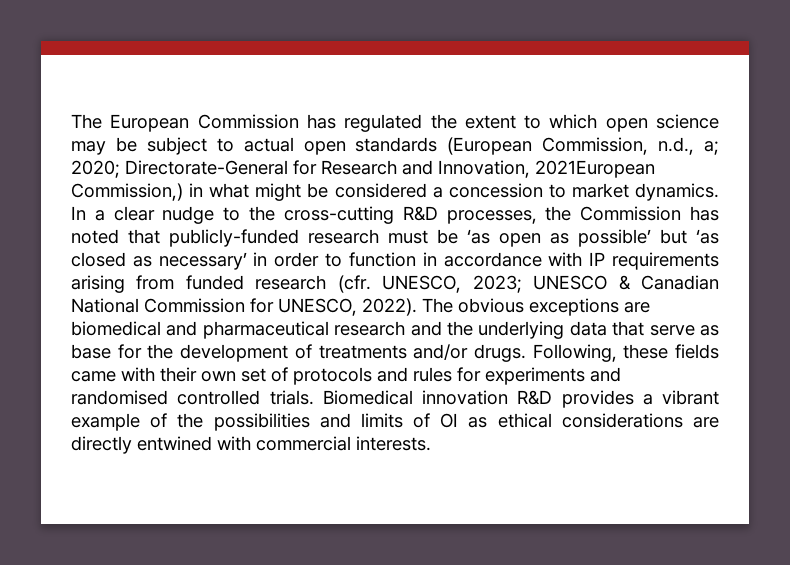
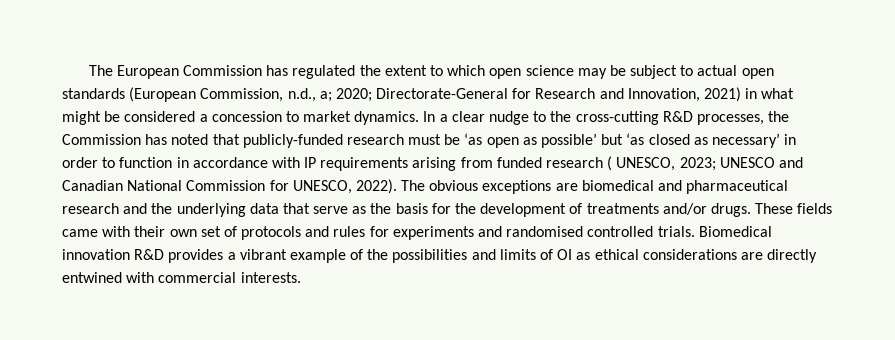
- The European Commission has regulated the extent to which open science may be subject to actual open standards (European Commission, n.d., a; 2020; Directorate-General for Research and Innovation, 2021European Commission,) in what might be considered a concession to market dynamics.
+ The European Commission has regulated the extent to which open science may be subject to actual open standards (European Commission, n.d., a; 2020; Directorate-General for Research and Innovation, 2021) in what might be considered a concession to market dynamics.
- In a clear nudge to the cross-cutting R&D processes, the Commission has noted that publicly-funded research must be ‘as open as possible’ but ‘as closed as necessary’ in order to function in accordance with IP requirements arising from funded research (cfr. UNESCO, 2023; UNESCO & Canadian National Commission for UNESCO, 2022).
+ In a clear nudge to the cross-cutting R&D processes, the Commission has noted that publicly-funded research must be ‘as open as possible’ but ‘as closed as necessary’ in order to function in accordance with IP requirements arising from funded research ( UNESCO, 2023; UNESCO and Canadian National Commission for UNESCO, 2022).
- The obvious exceptions are biomedical and pharmaceutical research and the underlying data that serve as base for the development of treatments and/or drugs.
+ The obvious exceptions are biomedical and pharmaceutical research and the underlying data that serve as the basis for the development of treatments and/or drugs.
- Following, these fields came with their own set of protocols and rules for experiments and randomised controlled trials.
+ These fields came with their own set of protocols and rules for experiments and randomised controlled trials.

